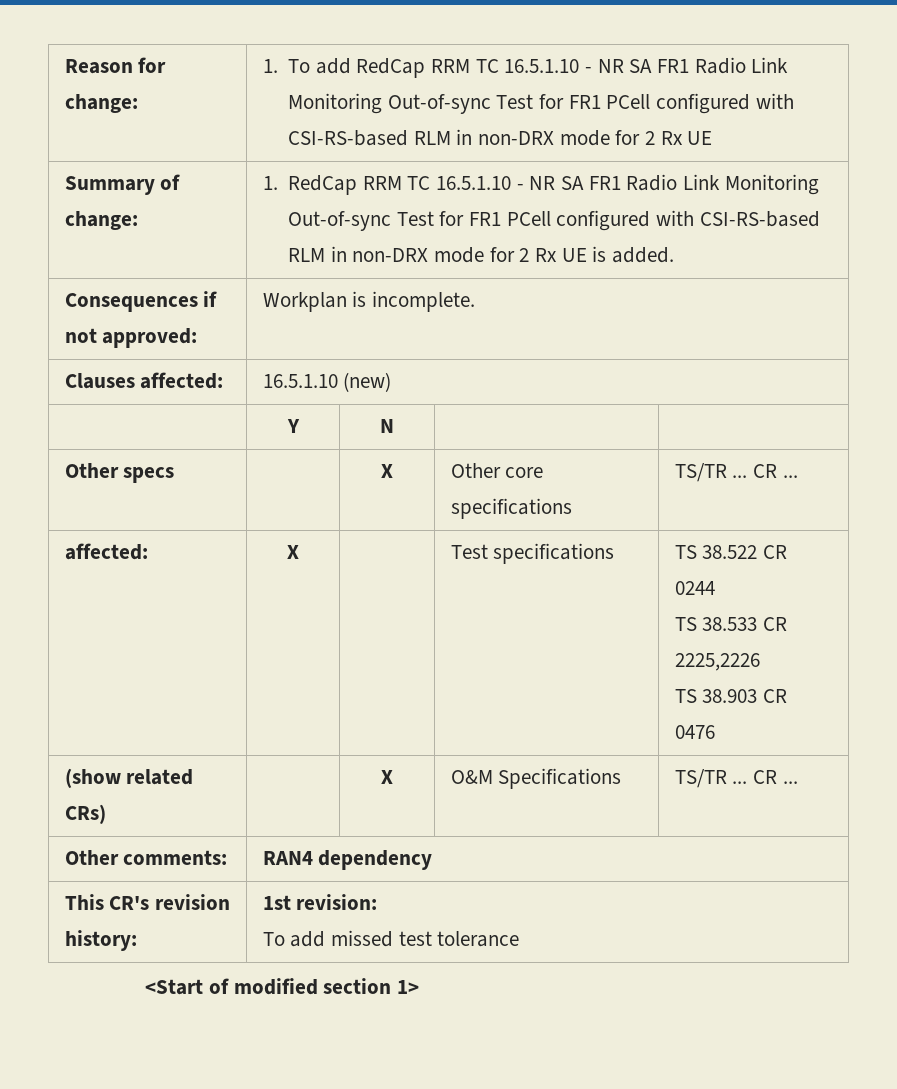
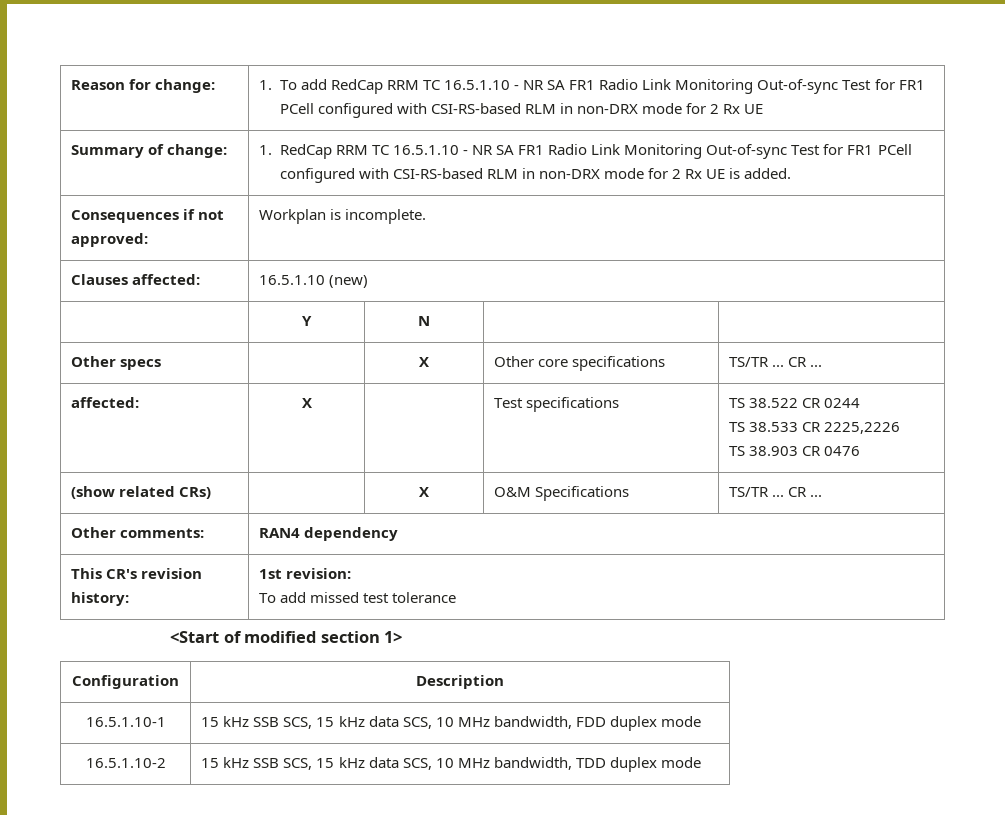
+ Configuration | Description
+ 16.5.1.10-1 | 15 kHz SSB SCS, 15 kHz data SCS, 10 MHz bandwidth, FDD duplex mode
+ 16.5.1.10-2 | 15 kHz SSB SCS, 15 kHz data SCS, 10 MHz bandwidth, TDD duplex mode

